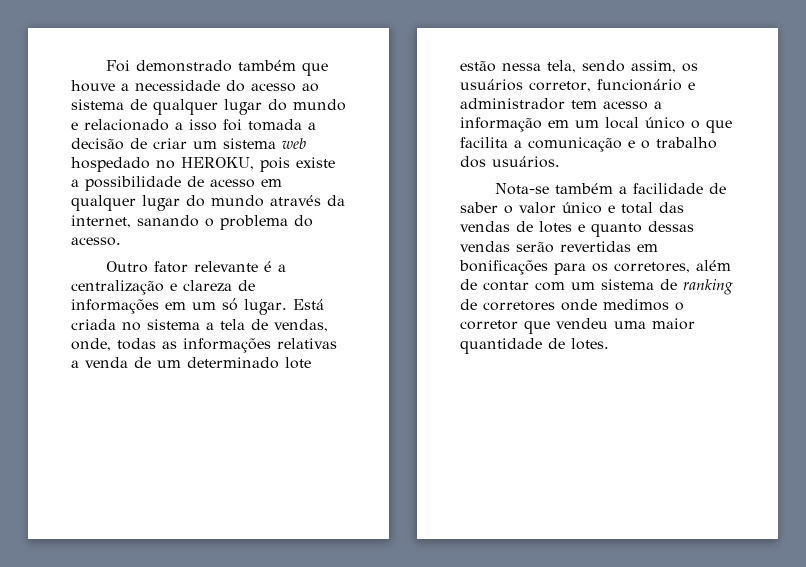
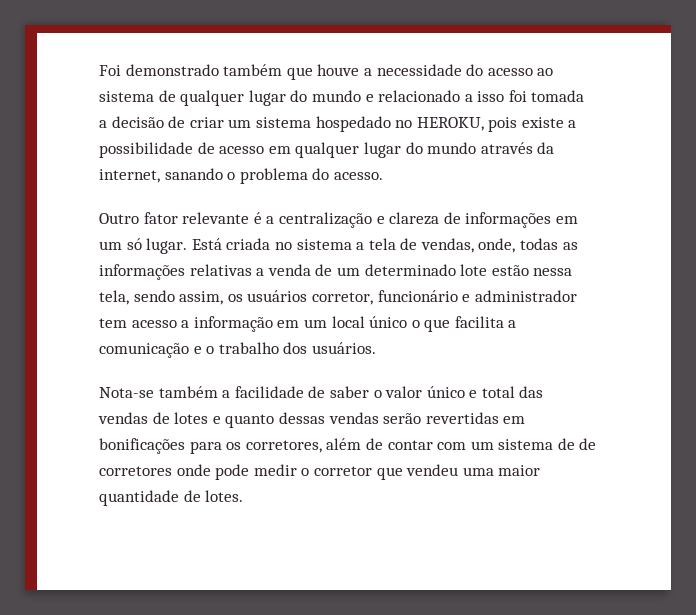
- Foi demonstrado também que houve a necessidade do acesso ao sistema de qualquer lugar do mundo e relacionado a isso foi tomada a decisão de criar um sistema web hospedado no HEROKU, pois existe a possibilidade de acesso em qualquer lugar do mundo através da internet, sanando o problema do acesso.
+ Foi demonstrado também que houve a necessidade do acesso ao sistema de qualquer lugar do mundo e relacionado a isso foi tomada a decisão de criar um sistema hospedado no HEROKU, pois existe a possibilidade de acesso em qualquer lugar do mundo através da internet, sanando o problema do acesso.
- Nota-se também a facilidade de saber o valor único e total das vendas de lotes e quanto dessas vendas serão revertidas em bonificações para os corretores, além de contar com um sistema de ranking de corretores onde medimos o corretor que vendeu uma maior quantidade de lotes.
+ Nota-se também a facilidade de saber o valor único e total das vendas de lotes e quanto dessas vendas serão revertidas em bonificações para os corretores, além de contar com um sistema de de corretores onde pode medir o corretor que vendeu uma maior quantidade de lotes.

